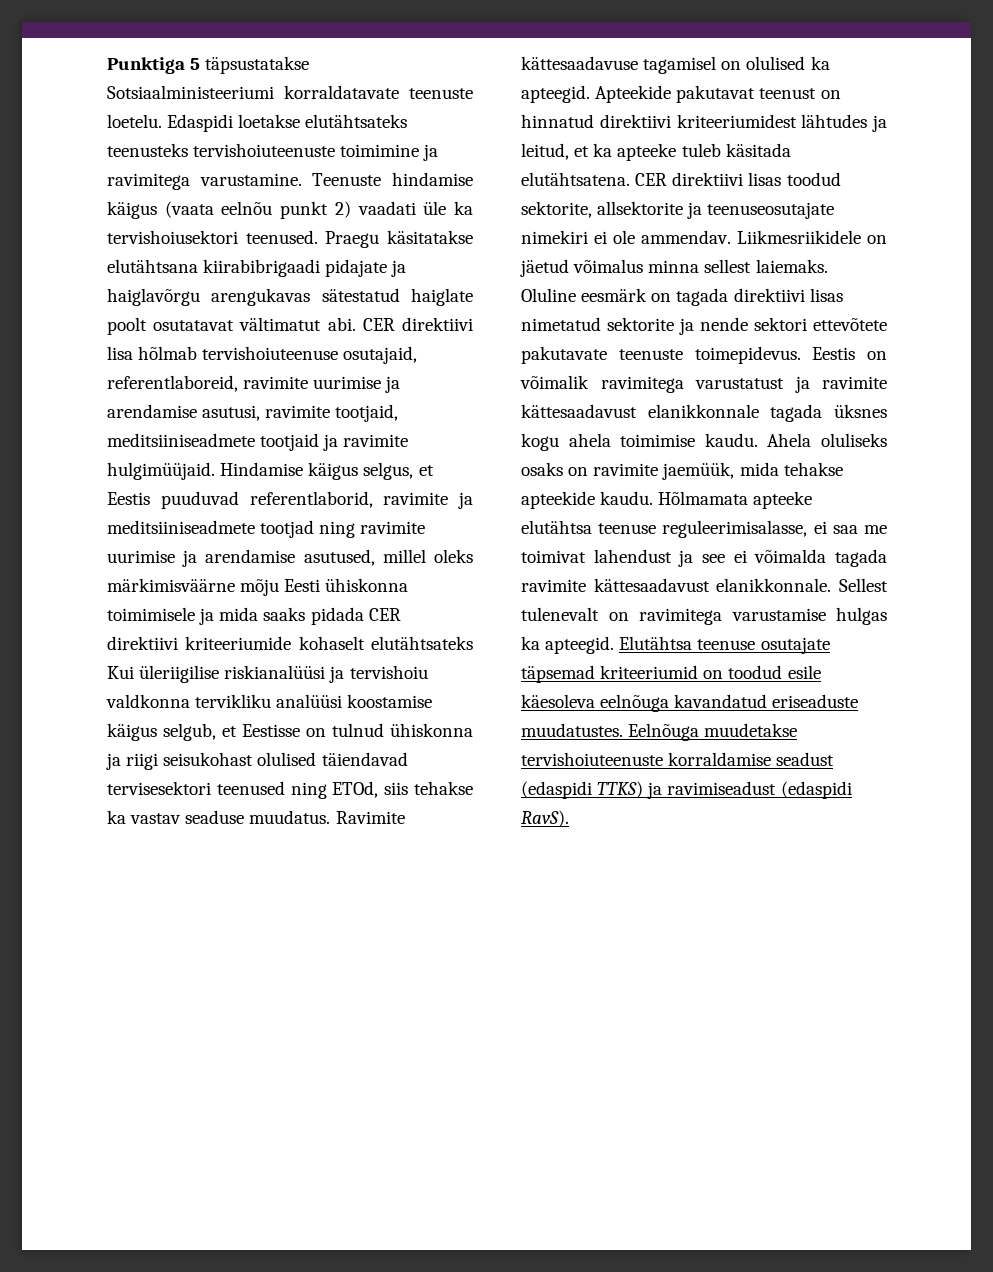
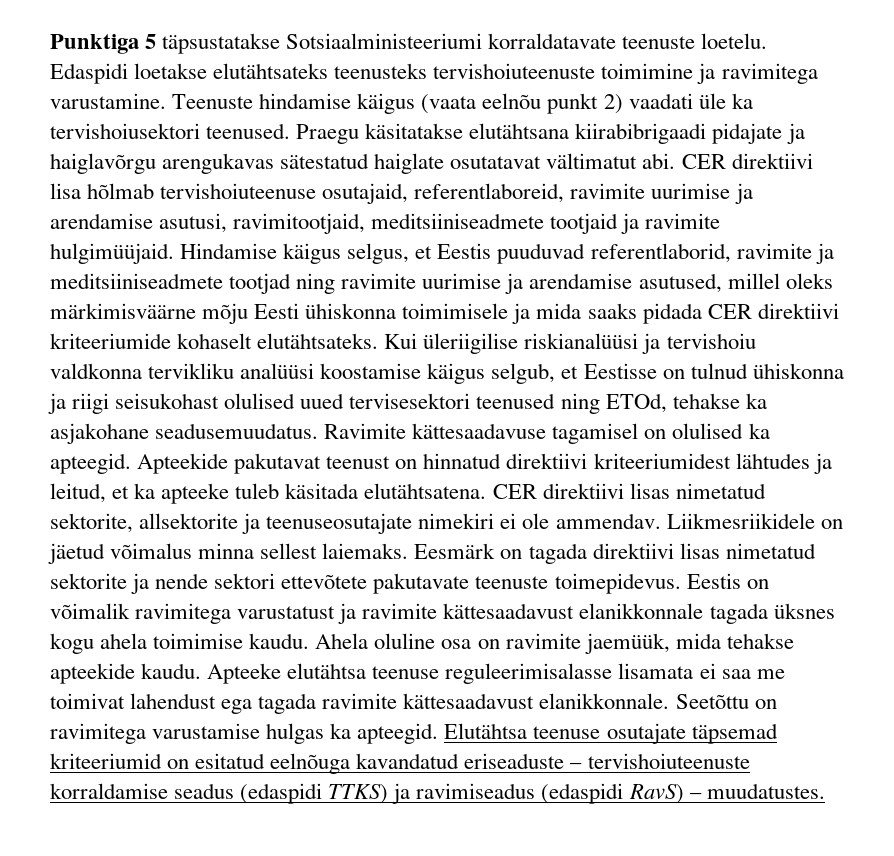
- Praegu käsitatakse elutähtsana kiirabibrigaadi pidajate ja haiglavõrgu arengukavas sätestatud haiglate poolt osutatavat vältimatut abi.
+ Praegu käsitatakse elutähtsana kiirabibrigaadi pidajate ja haiglavõrgu arengukavas sätestatud haiglate osutatavat vältimatut abi.
- CER direktiivi lisa hõlmab tervishoiuteenuse osutajaid, referentlaboreid, ravimite uurimise ja arendamise asutusi, ravimite tootjaid, meditsiiniseadmete tootjaid ja ravimite hulgimüüjaid.
+ CER direktiivi lisa hõlmab tervishoiuteenuse osutajaid, referentlaboreid, ravimite uurimise ja arendamise asutusi, ravimitootjaid, meditsiiniseadmete tootjaid ja ravimite hulgimüüjaid.
- Hindamise käigus selgus, et Eestis puuduvad referentlaborid, ravimite ja meditsiiniseadmete tootjad ning ravimite uurimise ja arendamise asutused, millel oleks märkimisväärne mõju Eesti ühiskonna toimimisele ja mida saaks pidada CER direktiivi kriteeriumide kohaselt elutähtsateks Kui üleriigilise riskianalüüsi ja tervishoiu valdkonna tervikliku analüüsi koostamise käigus selgub, et Eestisse on tulnud ühiskonna ja riigi seisukohast olulised täiendavad tervisesektori teenused ning ETOd, siis tehakse ka vastav seaduse muudatus.
+ Hindamise käigus selgus, et Eestis puuduvad referentlaborid, ravimite ja meditsiiniseadmete tootjad ning ravimite uurimise ja arendamise asutused, millel oleks märkimisväärne mõju Eesti ühiskonna toimimisele ja mida saaks pidada CER direktiivi kriteeriumide kohaselt elutähtsateks. Kui üleriigilise riskianalüüsi ja tervishoiu valdkonna tervikliku analüüsi koostamise käigus selgub, et Eestisse on tulnud ühiskonna ja riigi seisukohast olulised uued tervisesektori teenused ning ETOd, tehakse ka asjakohane seadusemuudatus.
- CER direktiivi lisas toodud sektorite, allsektorite ja teenuseosutajate nimekiri ei ole ammendav.
+ CER direktiivi lisas nimetatud sektorite, allsektorite ja teenuseosutajate nimekiri ei ole ammendav.
- Oluline eesmärk on tagada direktiivi lisas nimetatud sektorite ja nende sektori ettevõtete pakutavate teenuste toimepidevus.
+ Eesmärk on tagada direktiivi lisas nimetatud sektorite ja nende sektori ettevõtete pakutavate teenuste toimepidevus.
- Ahela oluliseks osaks on ravimite jaemüük, mida tehakse apteekide kaudu.
+ Ahela oluline osa on ravimite jaemüük, mida tehakse apteekide kaudu.
- Hõlmamata apteeke elutähtsa teenuse reguleerimisalasse, ei saa me toimivat lahendust ja see ei võimalda tagada ravimite kättesaadavust elanikkonnale.
+ Apteeke elutähtsa teenuse reguleerimisalasse lisamata ei saa me toimivat lahendust ega tagada ravimite kättesaadavust elanikkonnale.
- Sellest tulenevalt on ravimitega varustamise hulgas ka apteegid.
+ Seetõttu on ravimitega varustamise hulgas ka apteegid.
- Elutähtsa teenuse osutajate täpsemad kriteeriumid on toodud esile käesoleva eelnõuga kavandatud eriseaduste muudatustes. Eelnõuga muudetakse tervishoiuteenuste korraldamise seadust (edaspidi TTKS) ja ravimiseadust (edaspidi RavS).
+ Elutähtsa teenuse osutajate täpsemad kriteeriumid on esitatud eelnõuga kavandatud eriseaduste – tervishoiuteenuste korraldamise seadus (edaspidi TTKS) ja ravimiseadus (edaspidi RavS) – muudatustes.

